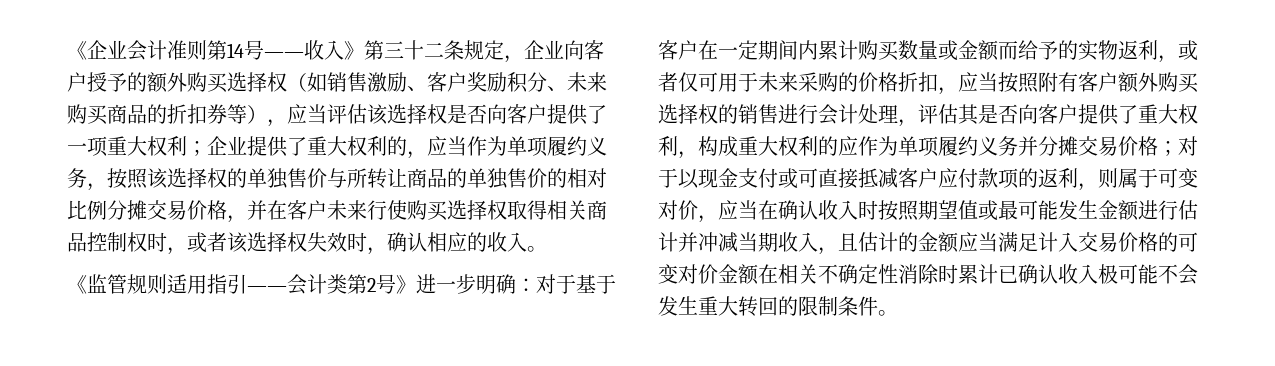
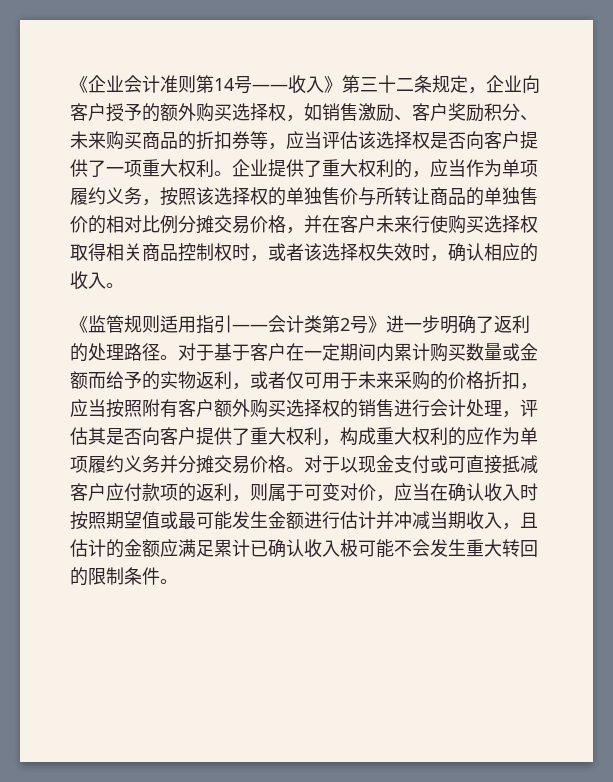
- 《企业会计准则第14号——收入》第三十二条规定，企业向客户授予的额外购买选择权（如销售激励、客户奖励积分、未来购买商品的折扣券等），应当评估该选择权是否向客户提供了一项重大权利；
+ 《企业会计准则第14号——收入》第三十二条规定，企业向客户授予的额外购买选择权，如销售激励、客户奖励积分、未来购买商品的折扣券等，应当评估该选择权是否向客户提供了一项重大权利。
- 《监管规则适用指引——会计类第2号》进一步明确：
+ 《监管规则适用指引——会计类第2号》进一步明确了返利的处理路径。
- 对于基于客户在一定期间内累计购买数量或金额而给予的实物返利，或者仅可用于未来采购的价格折扣，应当按照附有客户额外购买选择权的销售进行会计处理，评估其是否向客户提供了重大权利，构成重大权利的应作为单项履约义务并分摊交易价格；
+ 对于基于客户在一定期间内累计购买数量或金额而给予的实物返利，或者仅可用于未来采购的价格折扣，应当按照附有客户额外购买选择权的销售进行会计处理，评估其是否向客户提供了重大权利，构成重大权利的应作为单项履约义务并分摊交易价格。
- 对于以现金支付或可直接抵减客户应付款项的返利，则属于可变对价，应当在确认收入时按照期望值或最可能发生金额进行估计并冲减当期收入，且估计的金额应当满足计入交易价格的可变对价金额在相关不确定性消除时累计已确认收入极可能不会发生重大转回的限制条件。
+ 对于以现金支付或可直接抵减客户应付款项的返利，则属于可变对价，应当在确认收入时按照期望值或最可能发生金额进行估计并冲减当期收入，且估计的金额应满足累计已确认收入极可能不会发生重大转回的限制条件。

